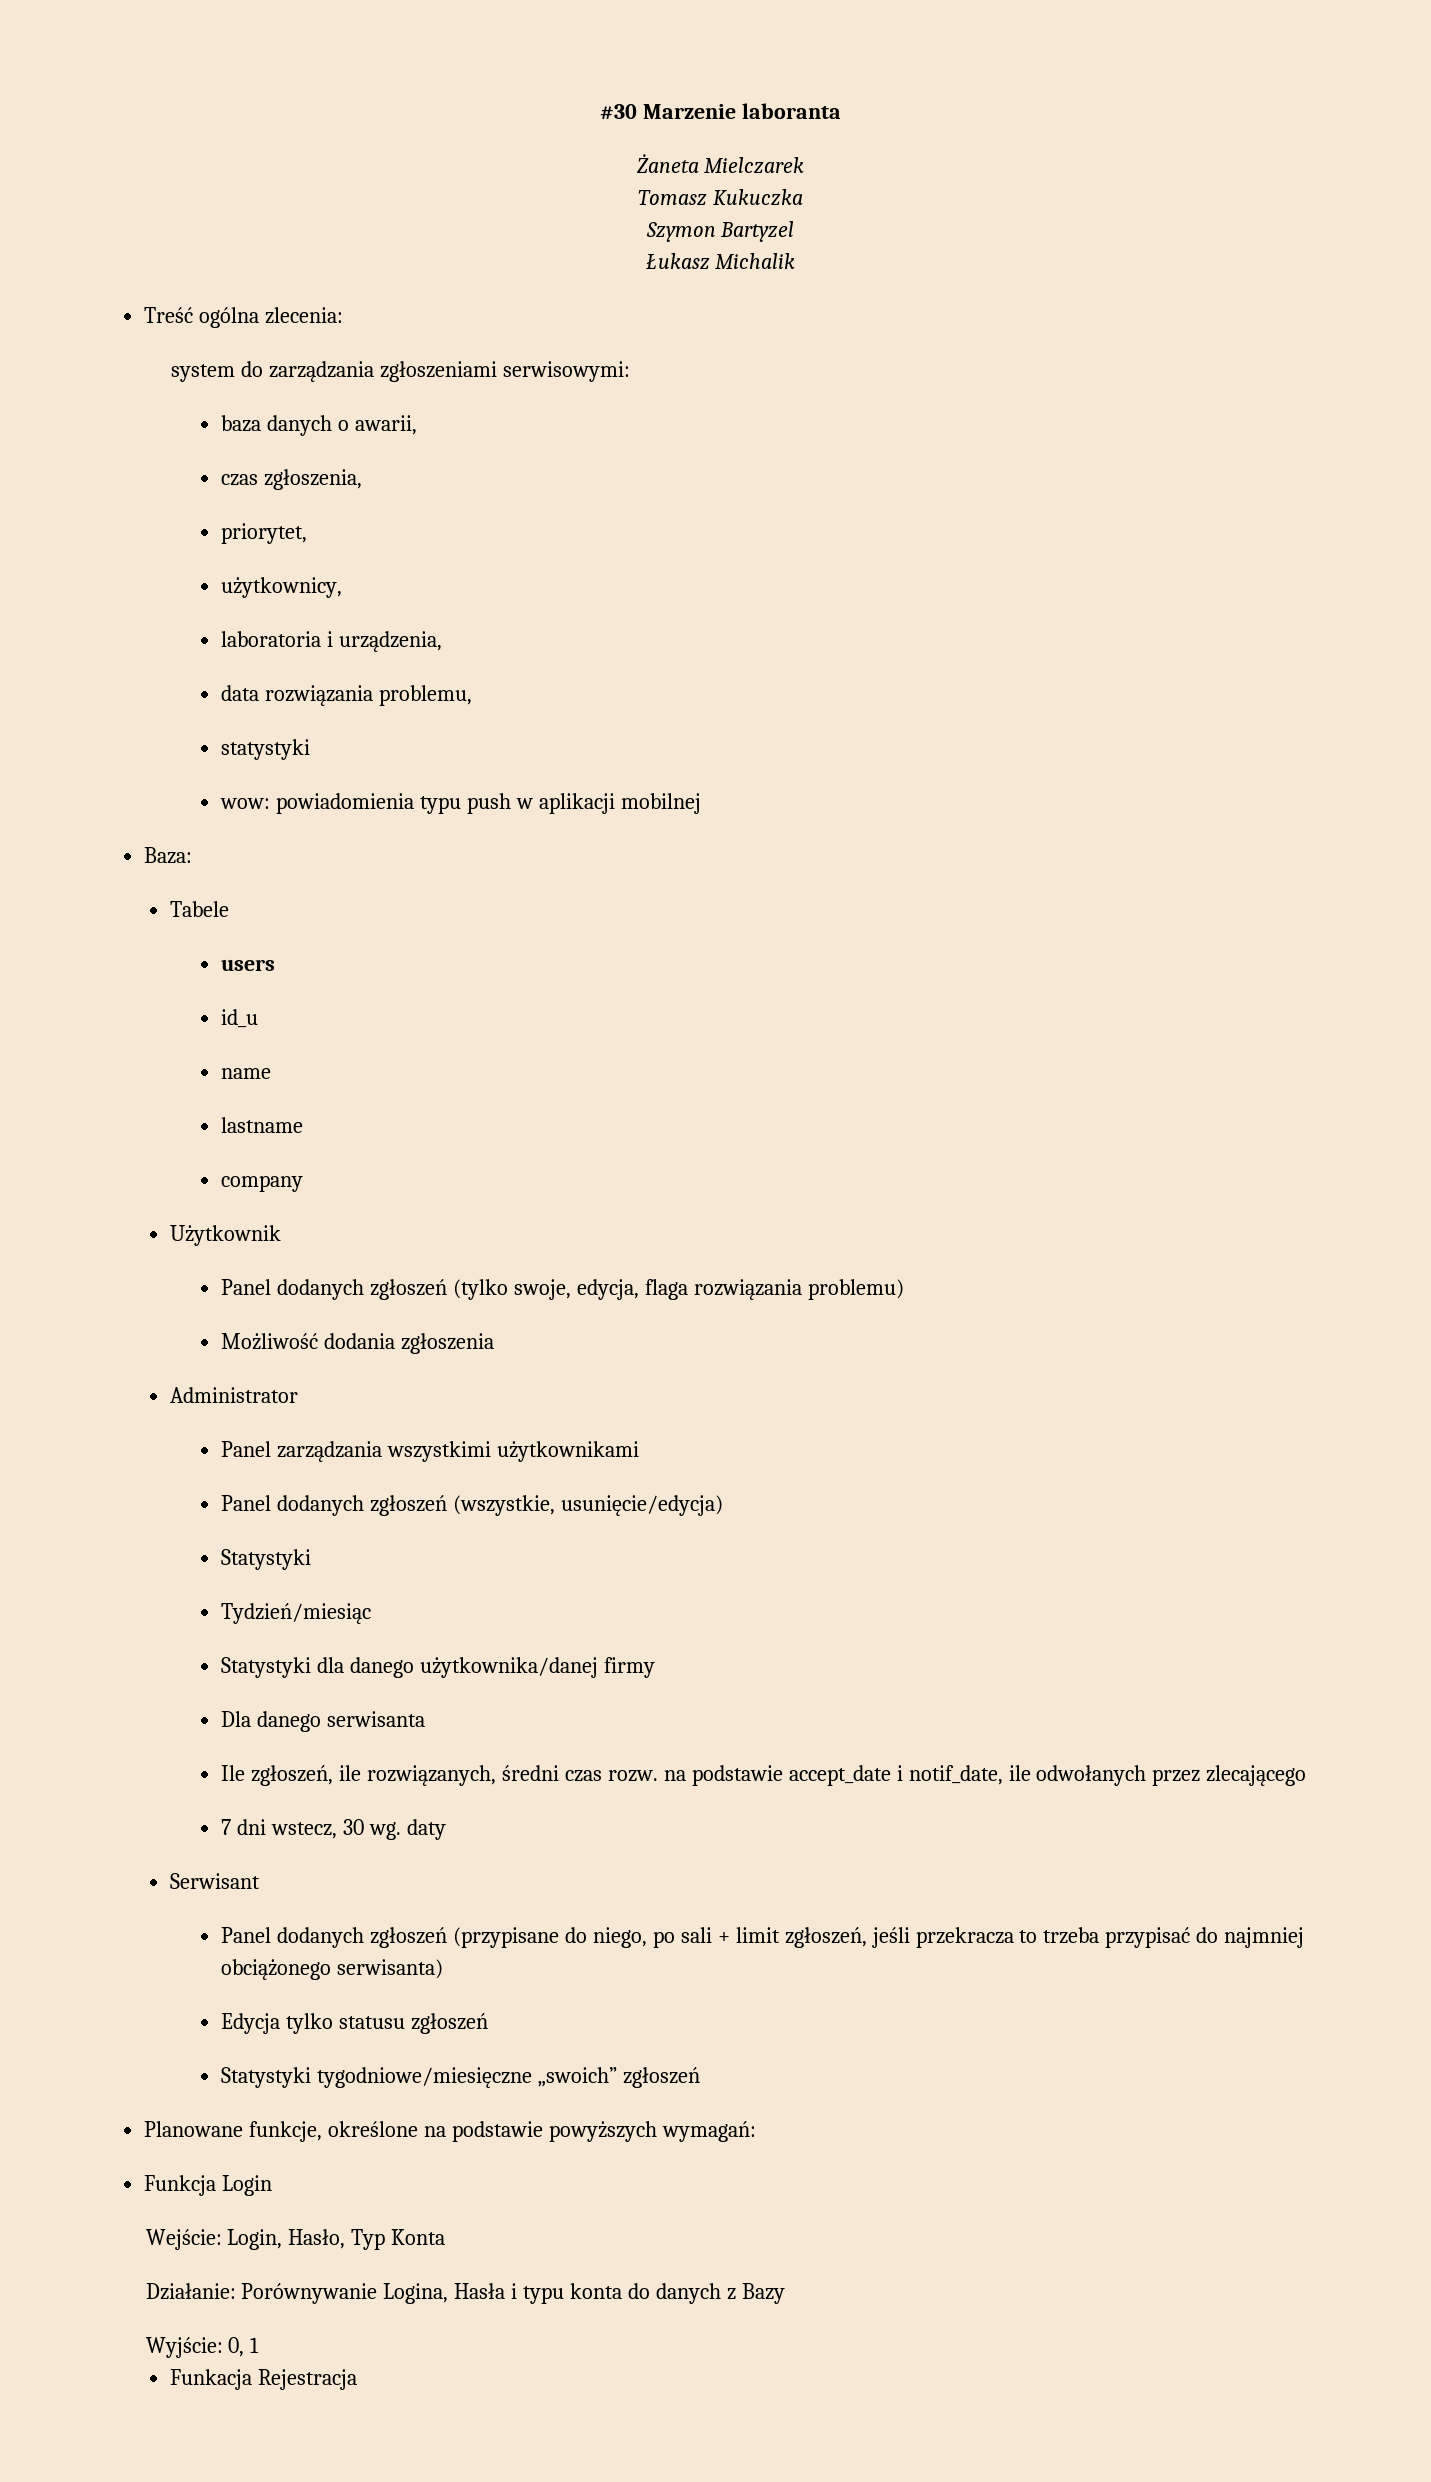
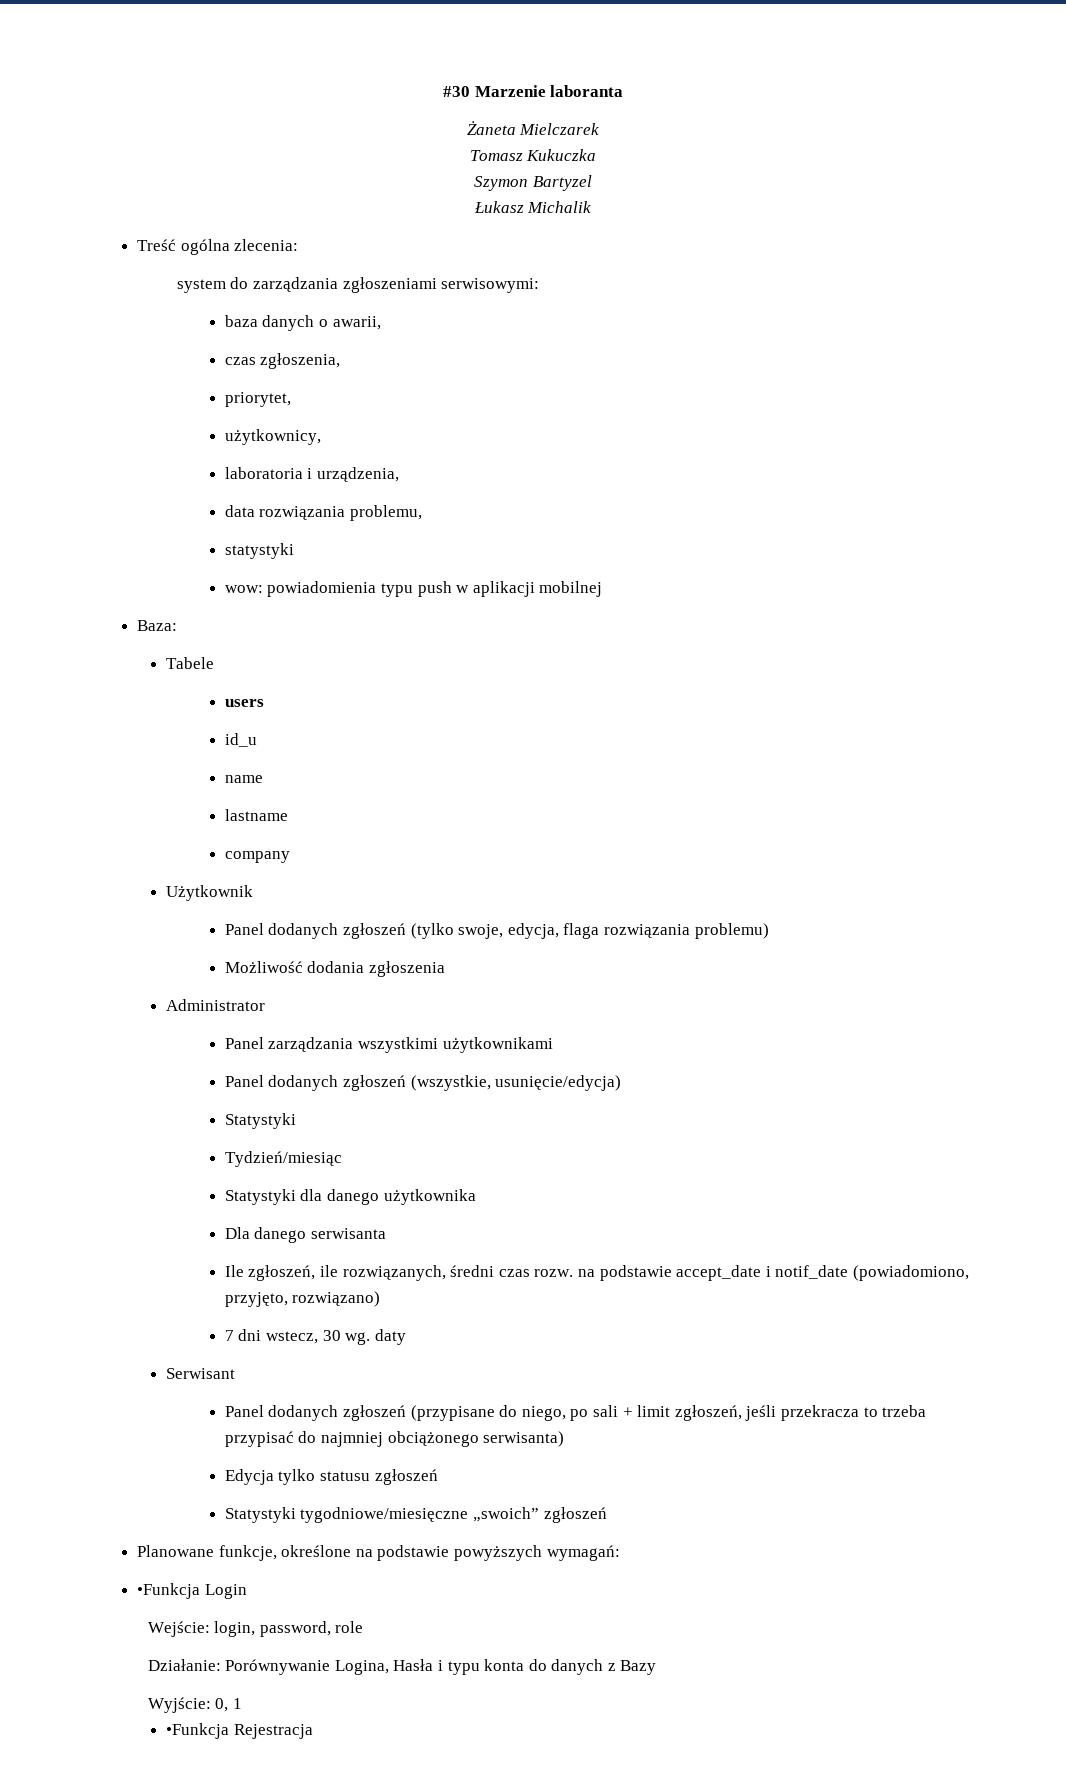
- Statystyki dla danego użytkownika/danej firmy
+ Statystyki dla danego użytkownika
- Ile zgłoszeń, ile rozwiązanych, średni czas rozw. na podstawie accept_date i notif_date, ile odwołanych przez zlecającego
+ Ile zgłoszeń, ile rozwiązanych, średni czas rozw. na podstawie accept_date i notif_date (powiadomiono, przyjęto, rozwiązano)
- Funkcja Login
+ •Funkcja Login
- Wejście: Login, Hasło, Typ Konta
+ Wejście: login, password, role
- Funkacja Rejestracja
+ •Funkcja Rejestracja

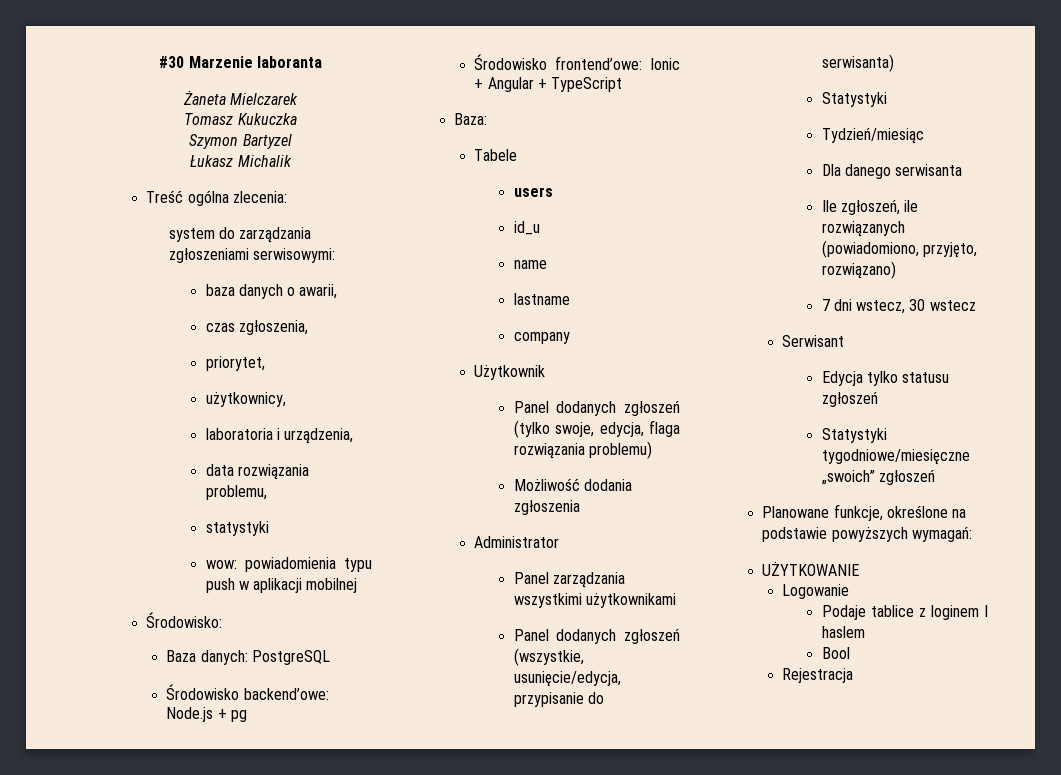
+ Środowisko:
+ Baza danych: PostgreSQL
+ Środowisko backend’owe: Node.js + pg
+ Środowisko frontend’owe: Ionic + Angular + TypeScript
- Panel dodanych zgłoszeń (wszystkie, usunięcie/edycja)
+ Panel dodanych zgłoszeń (wszystkie, usunięcie/edycja, przypisanie do serwisanta)
  Statystyki
  Tydzień/miesiąc
- Statystyki dla danego użytkownika
- Ile zgłoszeń, ile rozwiązanych, średni czas rozw. na podstawie accept_date i notif_date (powiadomiono, przyjęto, rozwiązano)
+ Ile zgłoszeń, ile rozwiązanych (powiadomiono, przyjęto, rozwiązano)
- 7 dni wstecz, 30 wg. daty
+ 7 dni wstecz, 30 wstecz
- Panel dodanych zgłoszeń (przypisane do niego, po sali + limit zgłoszeń, jeśli przekracza to trzeba przypisać do najmniej obciążonego serwisanta)
- •Funkcja Login
- Wejście: login, password, role
- Działanie: Porównywanie Logina, Hasła i typu konta do danych z Bazy
- Wyjście: 0, 1
- •Funkcja Rejestracja
+ UŻYTKOWANIE
+ Logowanie
+ Podaje tablice z loginem I haslem
+ Bool
+ Rejestracja

